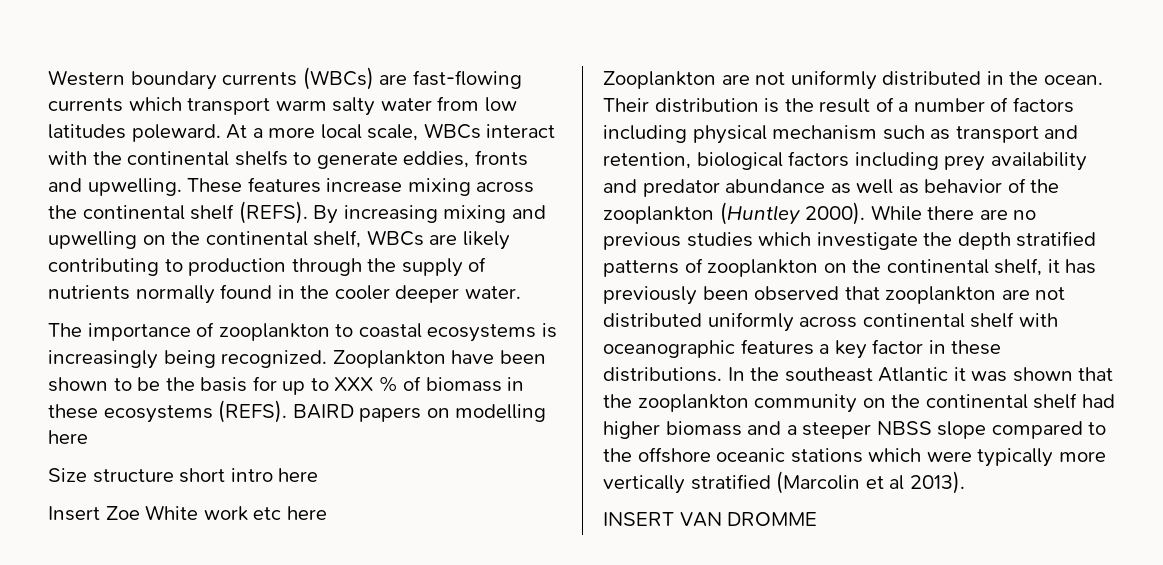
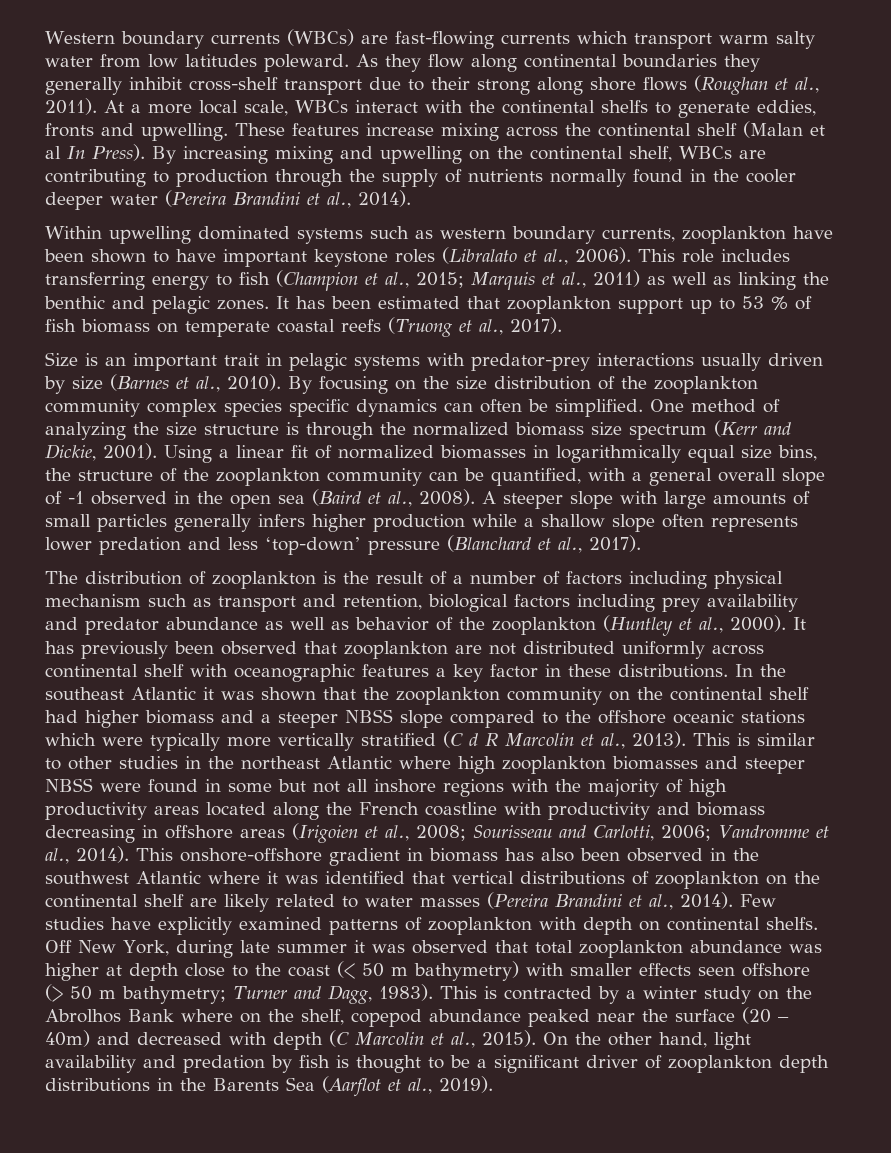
+ As they flow along continental boundaries they generally inhibit cross-shelf transport due to their strong along shore flows (Roughan et al., 2011).
- These features increase mixing across the continental shelf (REFS).
+ These features increase mixing across the continental shelf (Malan et al In Press).
- By increasing mixing and upwelling on the continental shelf, WBCs are likely contributing to production through the supply of nutrients normally found in the cooler deeper water.
- The importance of zooplankton to coastal ecosystems is increasingly being recognized. Zooplankton have been shown to be the basis for up to XXX % of biomass in these ecosystems (REFS). BAIRD papers on modelling here
- Size structure short intro here
- Insert Zoe White work etc here
- Zooplankton are not uniformly distributed in the ocean. Their distribution is the result of a number of factors including physical mechanism such as transport and retention, biological factors including prey availability and predator abundance as well as behavior of the zooplankton (Huntley 2000). While there are no previous studies which investigate the depth stratified patterns of zooplankton on the continental shelf, it has previously been observed that zooplankton are not distributed uniformly across continental shelf with oceanographic features a key factor in these distributions.
+ By increasing mixing and upwelling on the continental shelf, WBCs are contributing to production through the supply of nutrients normally found in the cooler deeper water (Pereira Brandini et al., 2014).
+ Within upwelling dominated systems such as western boundary currents, zooplankton have been shown to have important keystone roles (Libralato et al., 2006). This role includes transferring energy to fish (Champion et al., 2015; Marquis et al., 2011) as well as linking the benthic and pelagic zones. It has been estimated that zooplankton support up to 53 % of fish biomass on temperate coastal reefs (Truong et al., 2017).
+ Size is an important trait in pelagic systems with predator-prey interactions usually driven by size (Barnes et al., 2010). By focusing on the size distribution of the zooplankton community complex species specific dynamics can often be simplified. One method of analyzing the size structure is through the normalized biomass size spectrum (Kerr and Dickie, 2001). Using a linear fit of normalized biomasses in logarithmically equal size bins, the structure of the zooplankton community can be quantified, with a general overall slope of -1 observed in the open sea (Baird et al., 2008). A steeper slope with large amounts of small particles generally infers higher production while a shallow slope often represents lower predation and less ‘top-down’ pressure (Blanchard et al., 2017).
+ The distribution of zooplankton is the result of a number of factors including physical mechanism such as transport and retention, biological factors including prey availability and predator abundance as well as behavior of the zooplankton (Huntley et al., 2000). It has previously been observed that zooplankton are not distributed uniformly across continental shelf with oceanographic features a key factor in these distributions.
- In the southeast Atlantic it was shown that the zooplankton community on the continental shelf had higher biomass and a steeper NBSS slope compared to the offshore oceanic stations which were typically more vertically stratified (Marcolin et al 2013).
- INSERT VAN DROMME
+ In the southeast Atlantic it was shown that the zooplankton community on the continental shelf had higher biomass and a steeper NBSS slope compared to the offshore oceanic stations which were typically more vertically stratified (C d R Marcolin et al., 2013). This is similar to other studies in the northeast Atlantic where high zooplankton biomasses and steeper NBSS were found in some but not all inshore regions with the majority of high productivity areas located along the French coastline with productivity and biomass decreasing in offshore areas (Irigoien et al., 2008; Sourisseau and Carlotti, 2006; Vandromme et al., 2014). This onshore-offshore gradient in biomass has also been observed in the southwest Atlantic where it was identified that vertical distributions of zooplankton on the continental shelf are likely related to water masses (Pereira Brandini et al., 2014). Few studies have explicitly examined patterns of zooplankton with depth on continental shelfs. Off New York, during late summer it was observed that total zooplankton abundance was higher at depth close to the coast (< 50 m bathymetry) with smaller effects seen offshore (> 50 m bathymetry; Turner and Dagg, 1983). This is contracted by a winter study on the Abrolhos Bank where on the shelf, copepod abundance peaked near the surface (20 – 40m) and decreased with depth (C Marcolin et al., 2015). On the other hand, light availability and predation by fish is thought to be a significant driver of zooplankton depth distributions in the Barents Sea (Aarflot et al., 2019).

